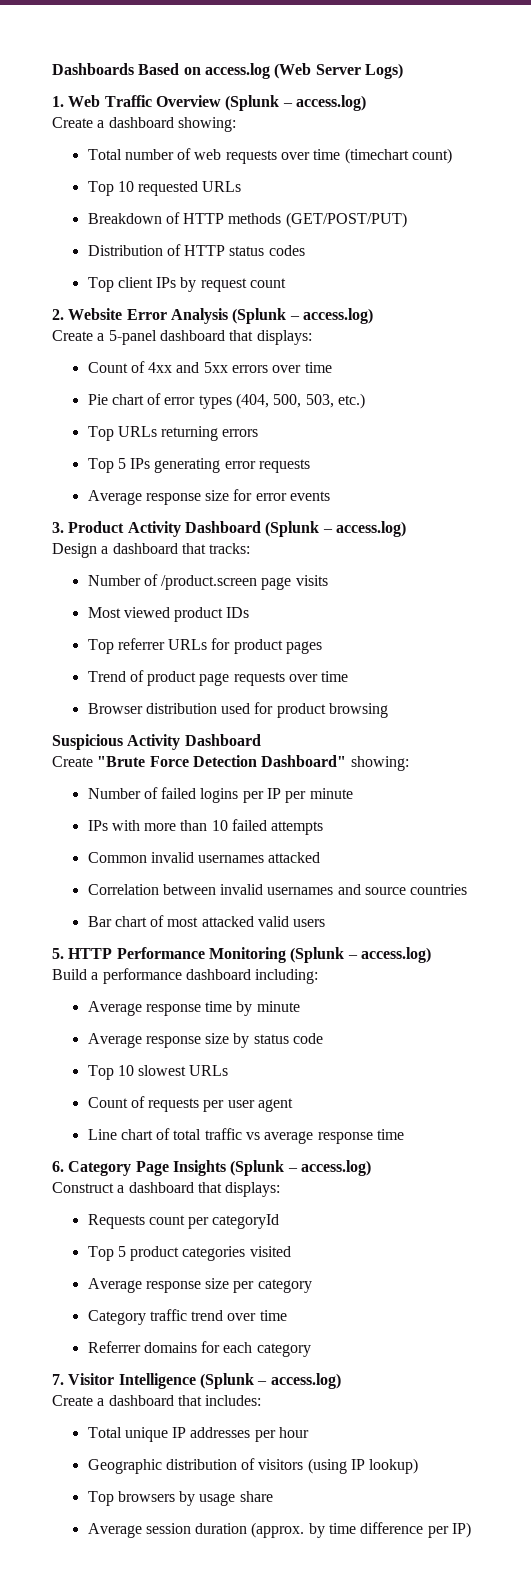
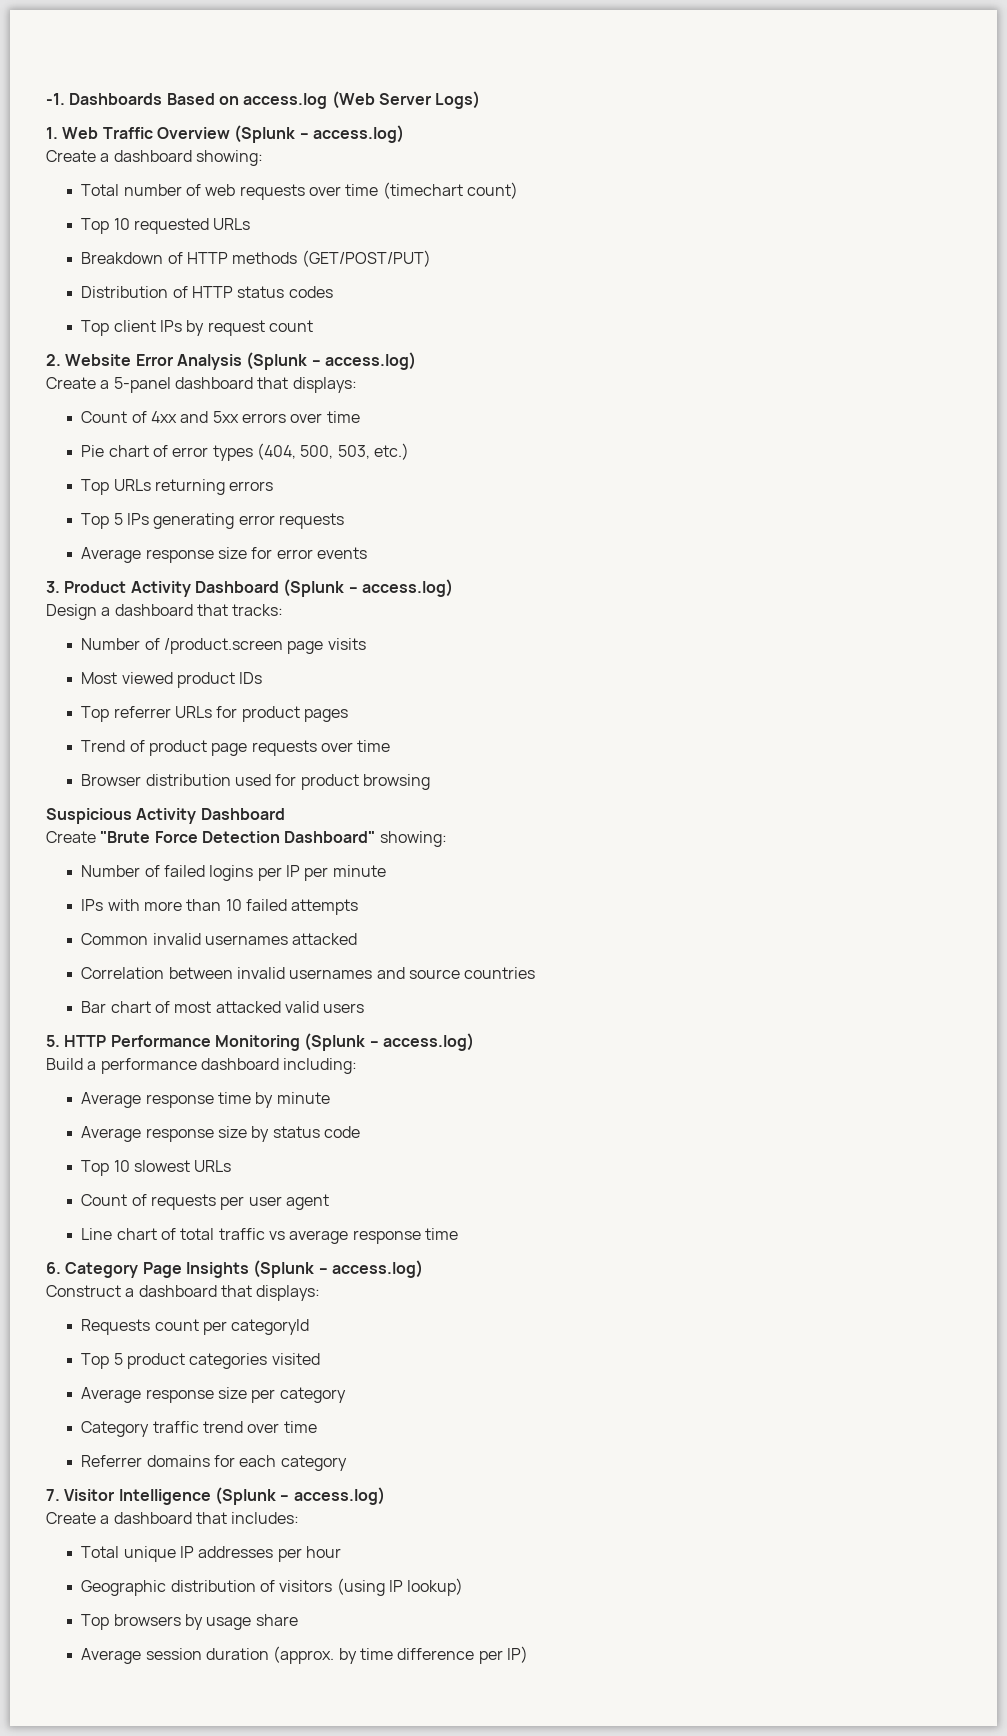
+ -1.

